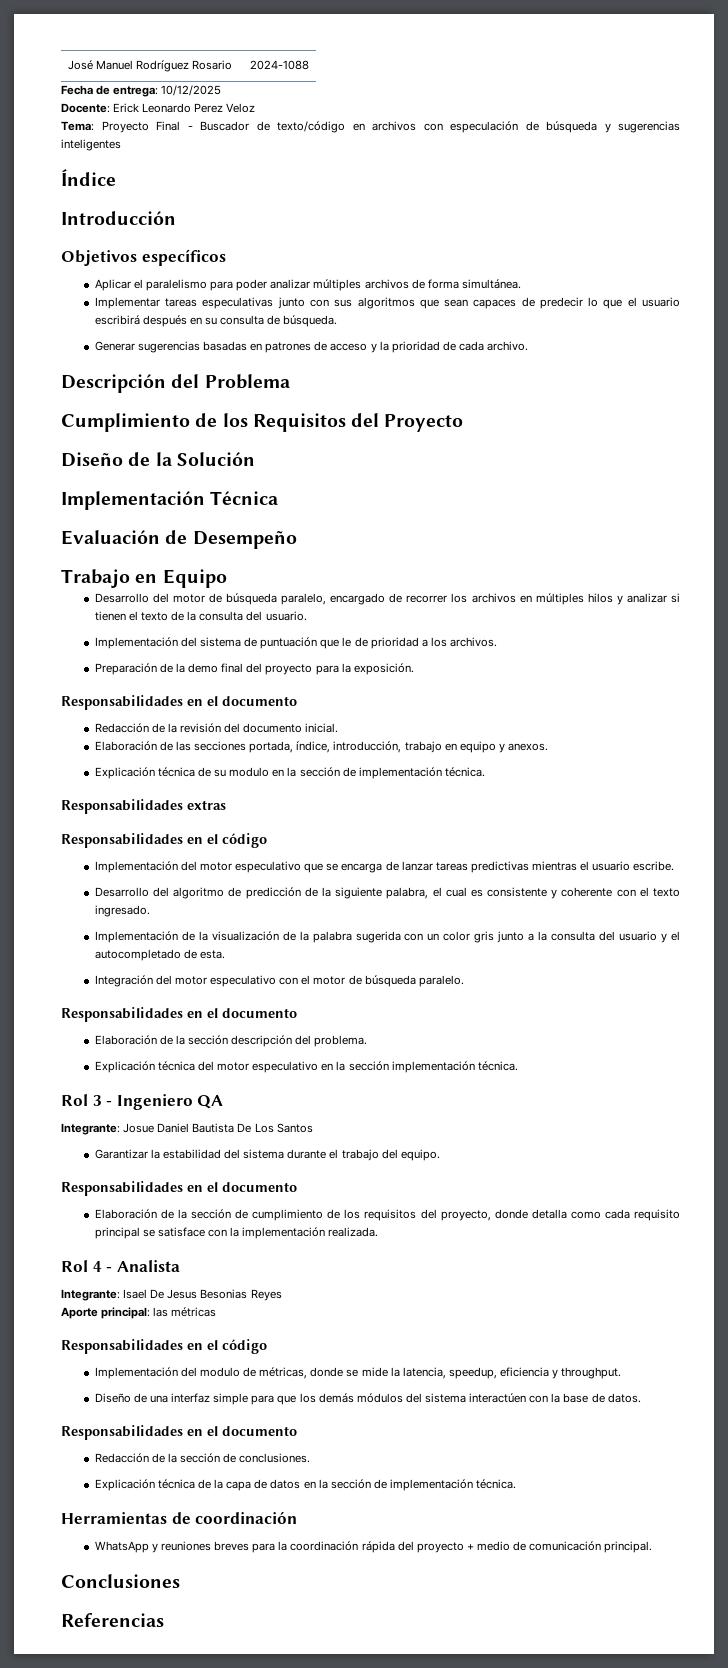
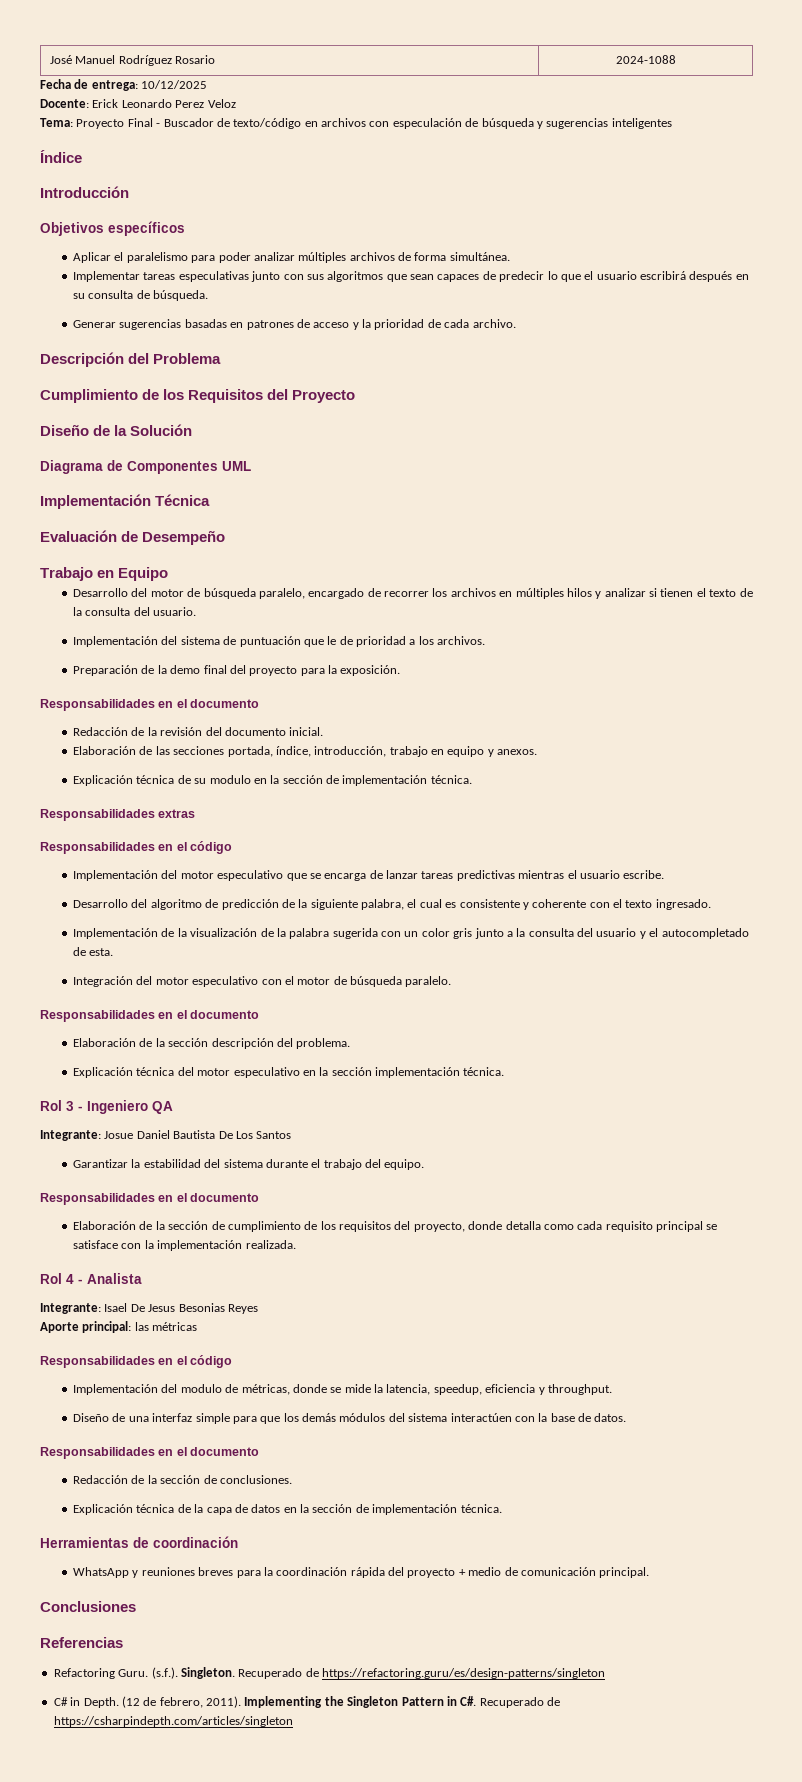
+ Diagrama de Componentes UML
+ Refactoring Guru. (s.f.). Singleton. Recuperado de https://refactoring.guru/es/design-patterns/singleton
+ C# in Depth. (12 de febrero, 2011). Implementing the Singleton Pattern in C#. Recuperado de https://csharpindepth.com/articles/singleton

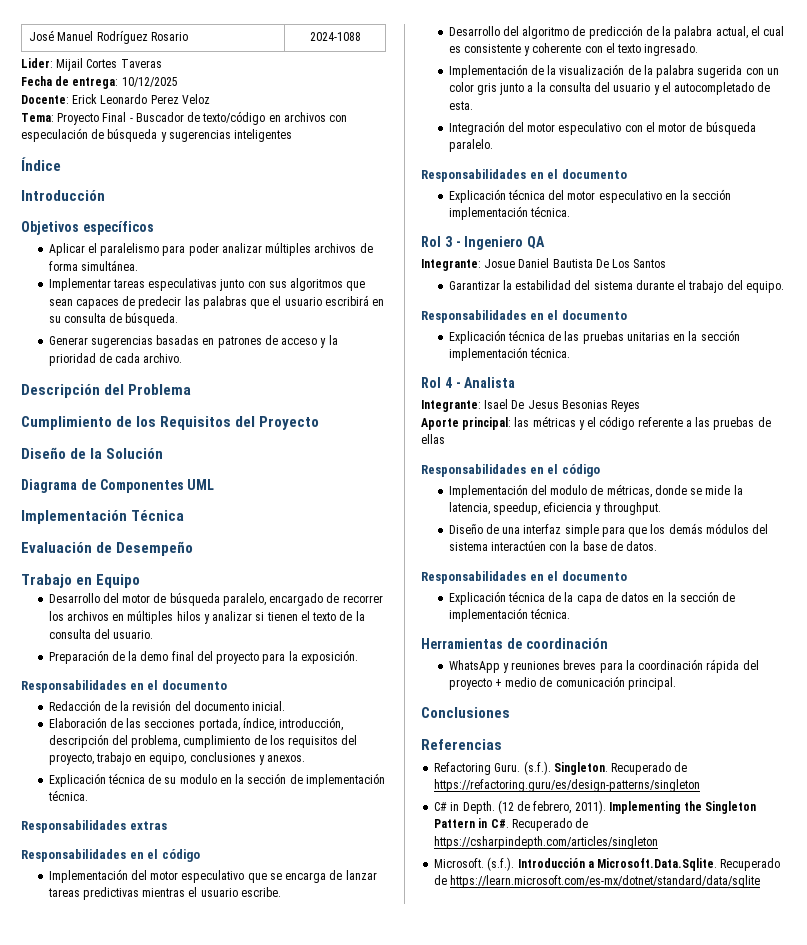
+ Lider: Mijail Cortes Taveras
- Implementar tareas especulativas junto con sus algoritmos que sean capaces de predecir lo que el usuario escribirá después en su consulta de búsqueda.
+ Implementar tareas especulativas junto con sus algoritmos que sean capaces de predecir las palabras que el usuario escribirá en su consulta de búsqueda.
- Implementación del sistema de puntuación que le de prioridad a los archivos.
- Elaboración de las secciones portada, índice, introducción, trabajo en equipo y anexos.
+ Elaboración de las secciones portada, índice, introducción, descripción del problema, cumplimiento de los requisitos del proyecto, trabajo en equipo, conclusiones y anexos.
- Desarrollo del algoritmo de predicción de la siguiente palabra, el cual es consistente y coherente con el texto ingresado.
+ Desarrollo del algoritmo de predicción de la palabra actual, el cual es consistente y coherente con el texto ingresado.
- Elaboración de la sección descripción del problema.
- Elaboración de la sección de cumplimiento de los requisitos del proyecto, donde detalla como cada requisito principal se satisface con la implementación realizada.
+ Explicación técnica de las pruebas unitarias en la sección implementación técnica.
- Aporte principal: las métricas
+ Aporte principal: las métricas y el código referente a las pruebas de ellas
- Redacción de la sección de conclusiones.
+ Microsoft. (s.f.). Introducción a Microsoft.Data.Sqlite. Recuperado de https://learn.microsoft.com/es-mx/dotnet/standard/data/sqlite

